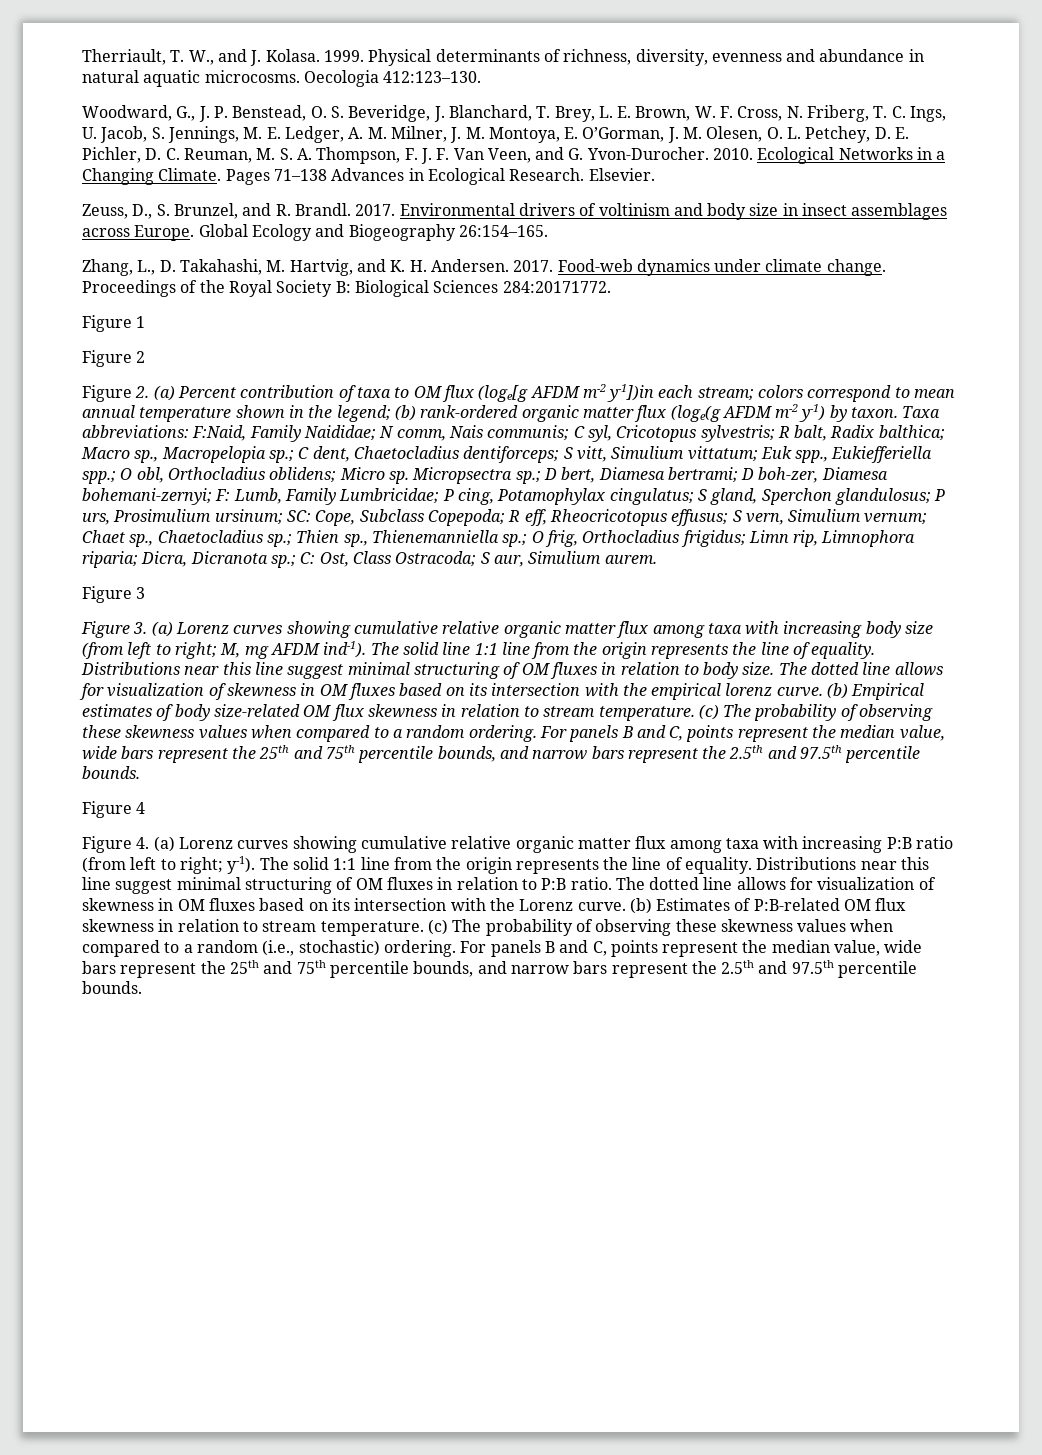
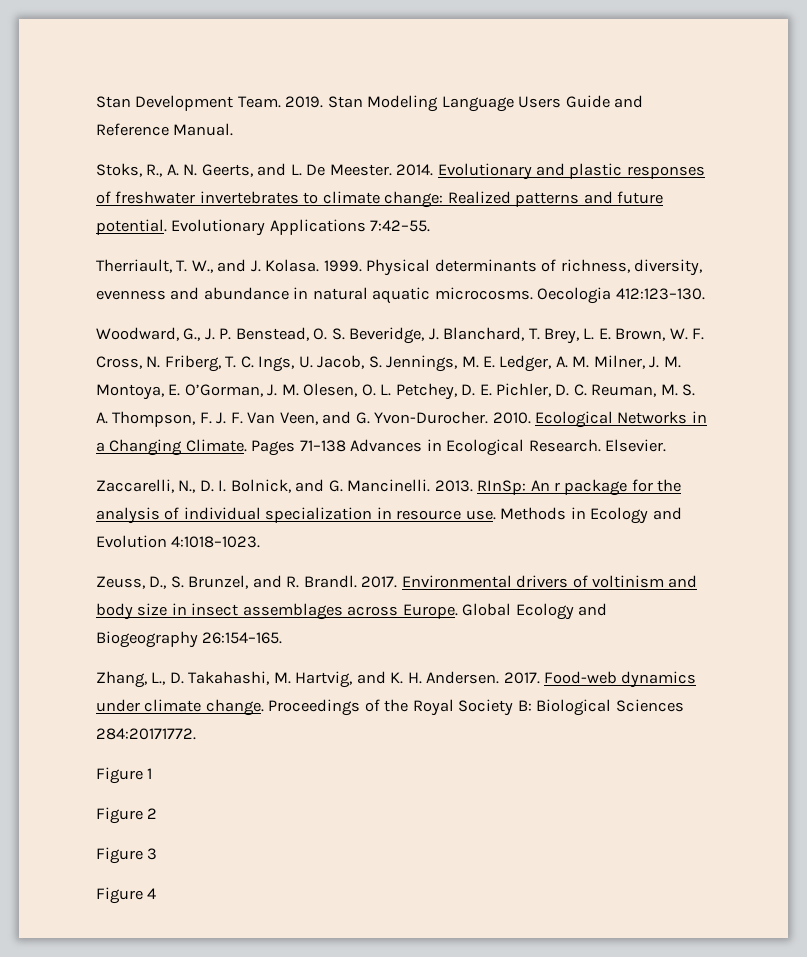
+ Stan Development Team. 2019. Stan Modeling Language Users Guide and Reference Manual.
+ Stoks, R., A. N. Geerts, and L. De Meester. 2014. Evolutionary and plastic responses of freshwater invertebrates to climate change: Realized patterns and future potential. Evolutionary Applications 7:42–55.
+ Zaccarelli, N., D. I. Bolnick, and G. Mancinelli. 2013. RInSp: An r package for the analysis of individual specialization in resource use. Methods in Ecology and Evolution 4:1018–1023.
- Figure 2. (a) Percent contribution of taxa to OM flux (loge[g AFDM m-2 y-1])in each stream; colors correspond to mean annual temperature shown in the legend; (b) rank-ordered organic matter flux (loge(g AFDM m-2 y-1) by taxon. Taxa abbreviations: F:Naid, Family Naididae; N comm, Nais communis; C syl, Cricotopus sylvestris; R balt, Radix balthica; Macro sp., Macropelopia sp.; C dent, Chaetocladius dentiforceps; S vitt, Simulium vittatum; Euk spp., Eukiefferiella spp.; O obl, Orthocladius oblidens; Micro sp. Micropsectra sp.; D bert, Diamesa bertrami; D boh-zer, Diamesa bohemani-zernyi; F: Lumb, Family Lumbricidae; P cing, Potamophylax cingulatus; S gland, Sperchon glandulosus; P urs, Prosimulium ursinum; SC: Cope, Subclass Copepoda; R eff, Rheocricotopus effusus; S vern, Simulium vernum; Chaet sp., Chaetocladius sp.; Thien sp., Thienemanniella sp.; O frig, Orthocladius frigidus; Limn rip, Limnophora riparia; Dicra, Dicranota sp.; C: Ost, Class Ostracoda; S aur, Simulium aurem.
  Figure 3
- Figure 3. (a) Lorenz curves showing cumulative relative organic matter flux among taxa with increasing body size (from left to right; M, mg AFDM ind-1). The solid line 1:1 line from the origin represents the line of equality. Distributions near this line suggest minimal structuring of OM fluxes in relation to body size. The dotted line allows for visualization of skewness in OM fluxes based on its intersection with the empirical lorenz curve. (b) Empirical estimates of body size-related OM flux skewness in relation to stream temperature. (c) The probability of observing these skewness values when compared to a random ordering. For panels B and C, points represent the median value, wide bars represent the 25th and 75th percentile bounds, and narrow bars represent the 2.5th and 97.5th percentile bounds.
  Figure 4
- Figure 4. (a) Lorenz curves showing cumulative relative organic matter flux among taxa with increasing P:B ratio (from left to right; y-1). The solid 1:1 line from the origin represents the line of equality. Distributions near this line suggest minimal structuring of OM fluxes in relation to P:B ratio. The dotted line allows for visualization of skewness in OM fluxes based on its intersection with the Lorenz curve. (b) Estimates of P:B-related OM flux skewness in relation to stream temperature. (c) The probability of observing these skewness values when compared to a random (i.e., stochastic) ordering. For panels B and C, points represent the median value, wide bars represent the 25th and 75th percentile bounds, and narrow bars represent the 2.5th and 97.5th percentile bounds.

